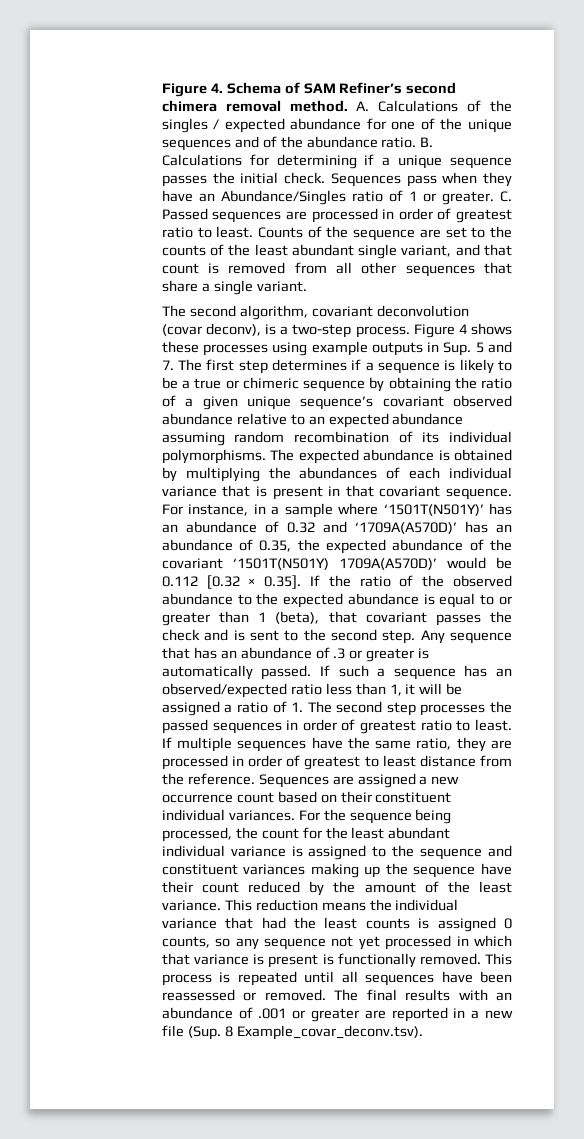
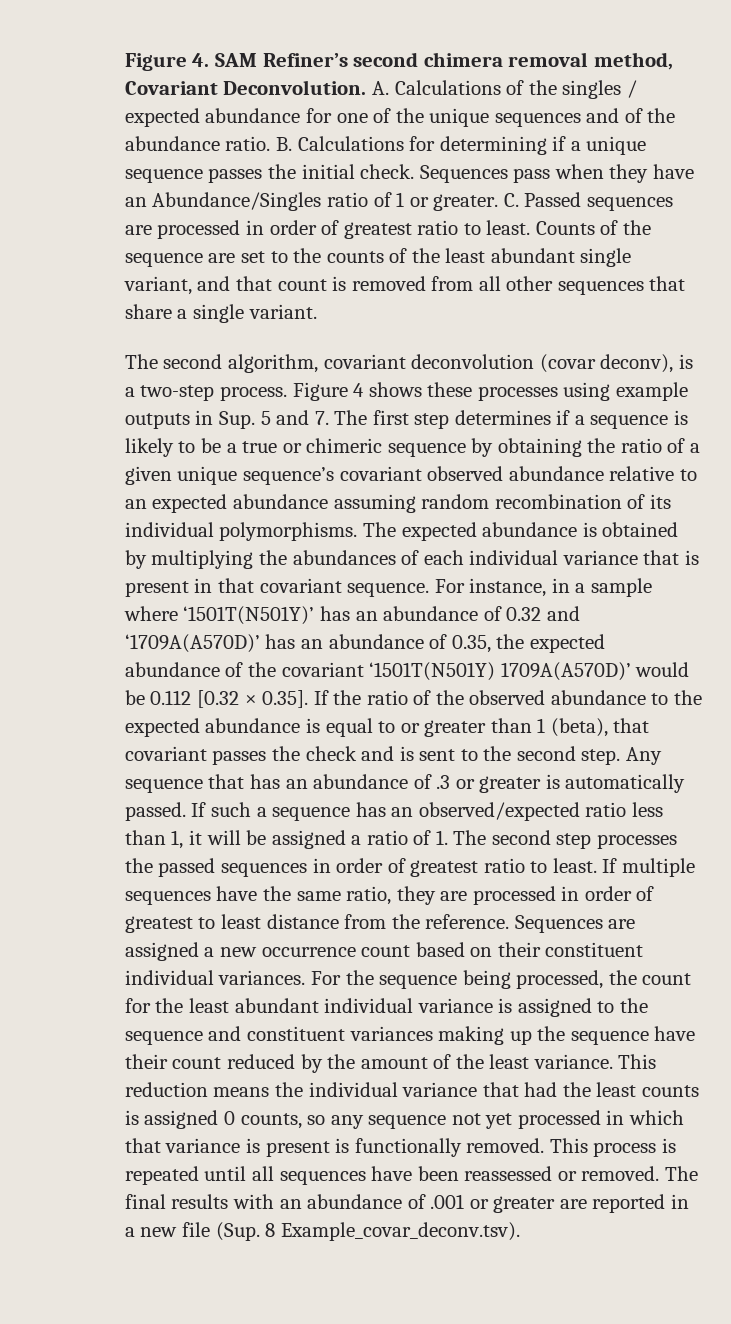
- Figure 4. Schema of SAM Refiner’s second chimera removal method.
+ Figure 4. SAM Refiner’s second chimera removal method, Covariant Deconvolution.

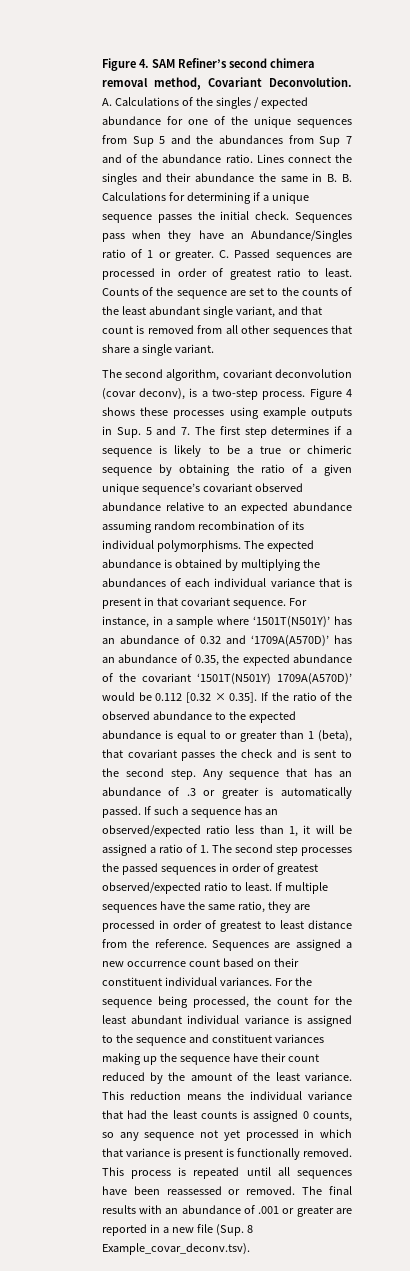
- A. Calculations of the singles / expected abundance for one of the unique sequences and of the abundance ratio.
+ A. Calculations of the singles / expected abundance for one of the unique sequences from Sup 5 and the abundances from Sup 7 and of the abundance ratio.
- B. Calculations for determining if a unique sequence passes the initial check.
+ Lines connect the singles and their abundance the same in B. B. Calculations for determining if a unique sequence passes the initial check.
- If such a sequence has an observed/expected ratio less than 1, it will be assigned a ratio of 1. The second step processes the passed sequences in order of greatest ratio to least.
+ If such a sequence has an observed/expected ratio less than 1, it will be assigned a ratio of 1. The second step processes the passed sequences in order of greatest observed/expected ratio to least.

